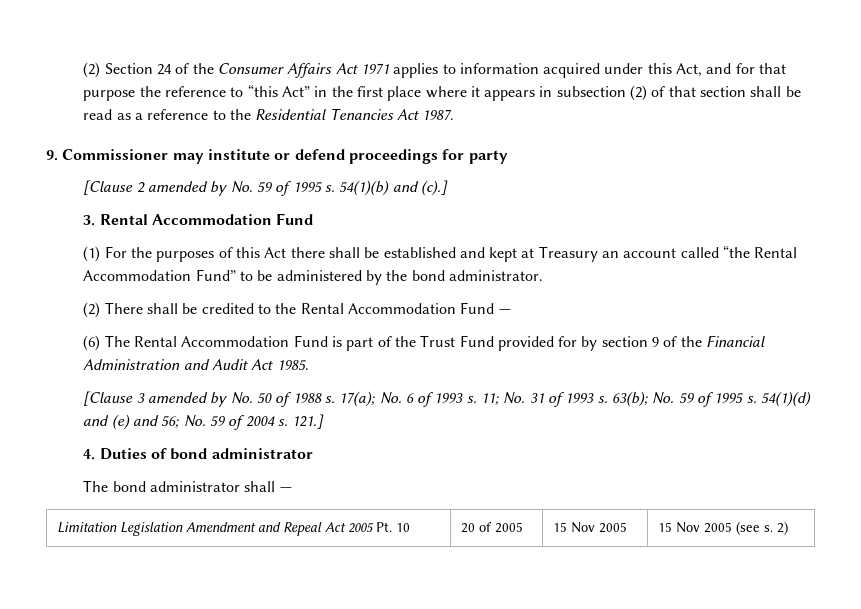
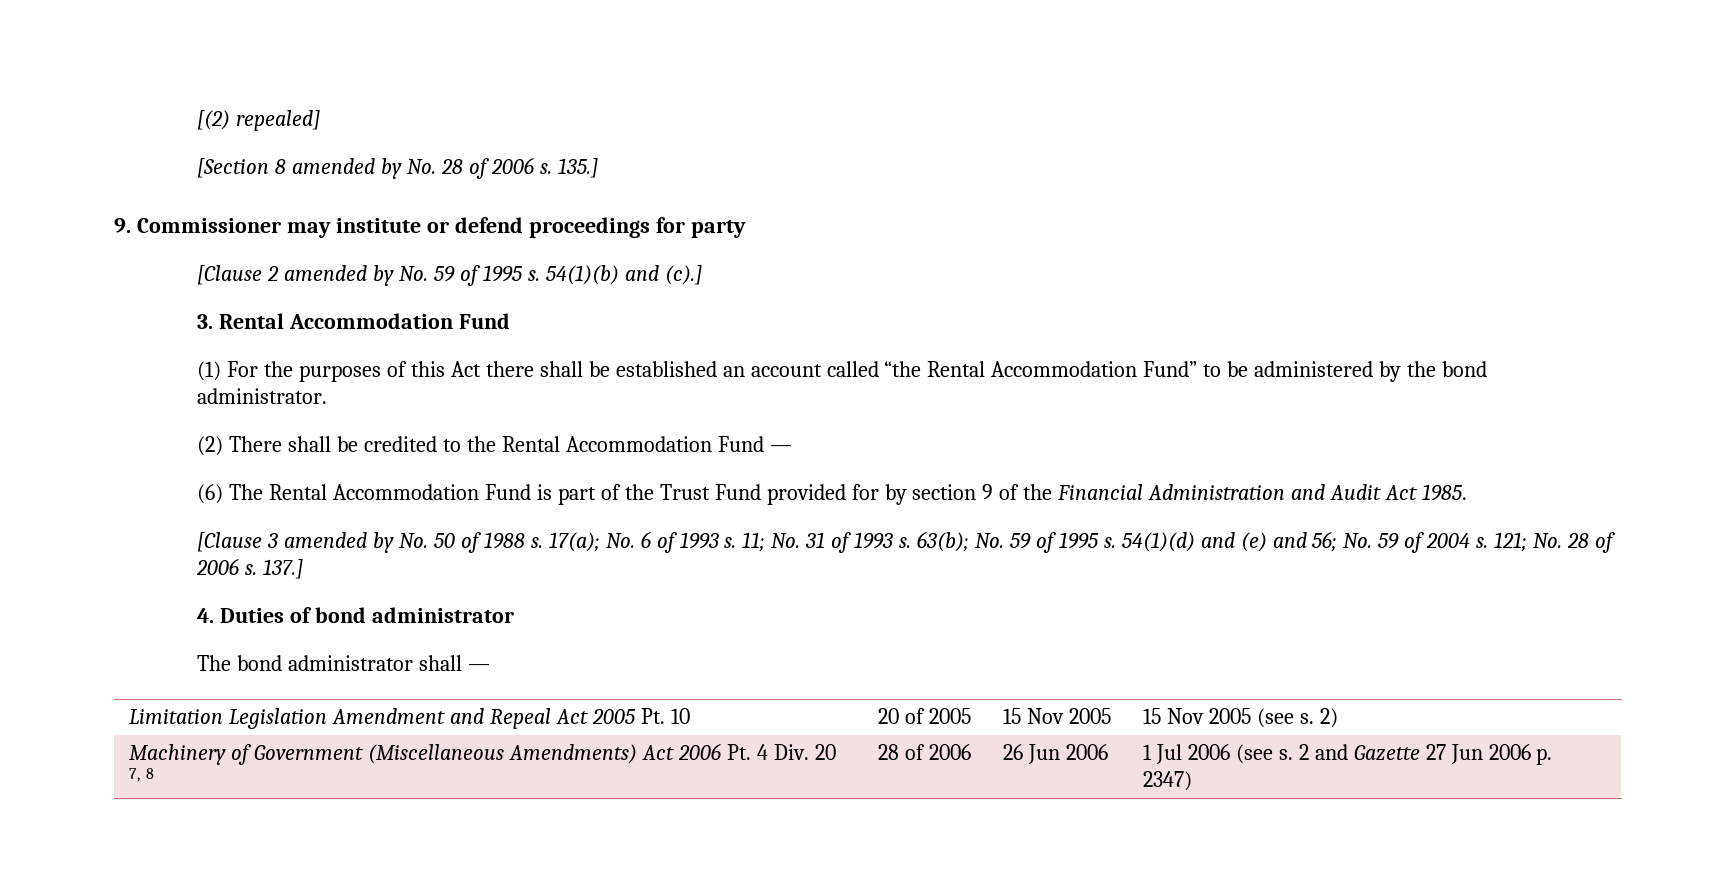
- (2) Section 24 of the Consumer Affairs Act 1971 applies to information acquired under this Act, and for that purpose the reference to “this Act” in the first place where it appears in subsection (2) of that section shall be read as a reference to the Residential Tenancies Act 1987.
+ [(2) repealed]
+ [Section 8 amended by No. 28 of 2006 s. 135.]
- (1) For the purposes of this Act there shall be established and kept at Treasury an account called “the Rental Accommodation Fund” to be administered by the bond administrator.
+ (1) For the purposes of this Act there shall be established an account called “the Rental Accommodation Fund” to be administered by the bond administrator.
- 121.]
+ 121; No. 28 of 2006 s. 137.]
+ Machinery of Government (Miscellaneous Amendments) Act 2006 Pt. 4 Div. 20 7, 8 | 28 of 2006 | 26 Jun 2006 | 1 Jul 2006 (see s. 2 and Gazette 27 Jun 2006 p. 2347)

